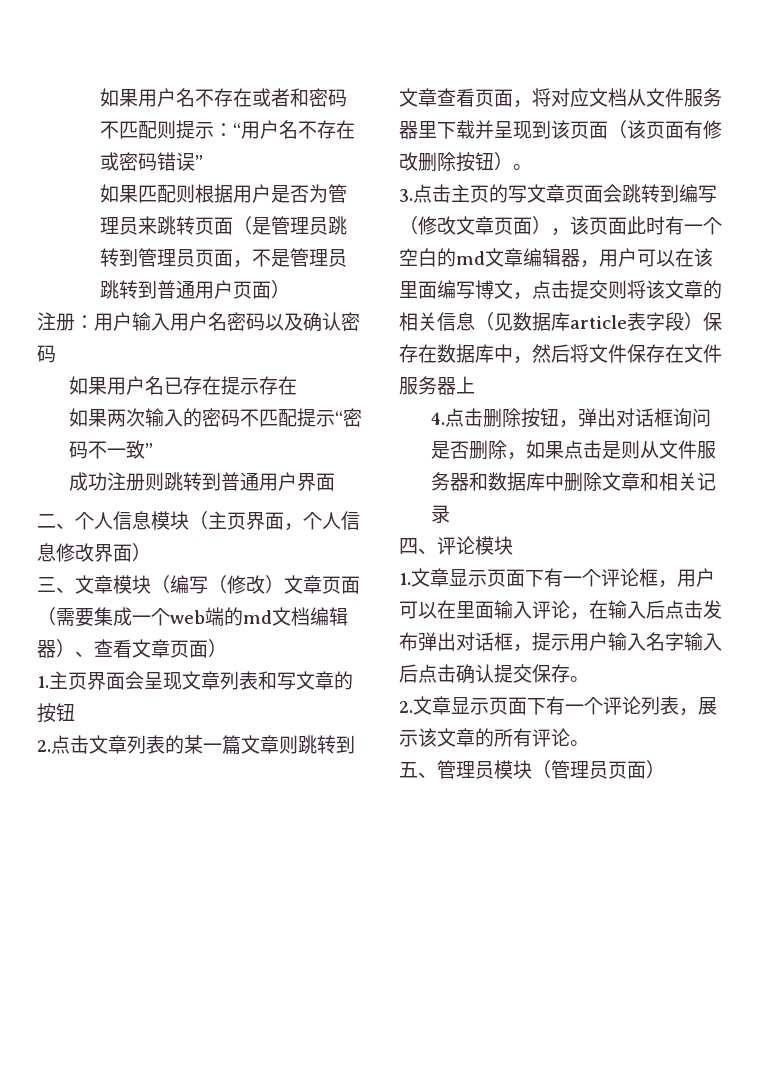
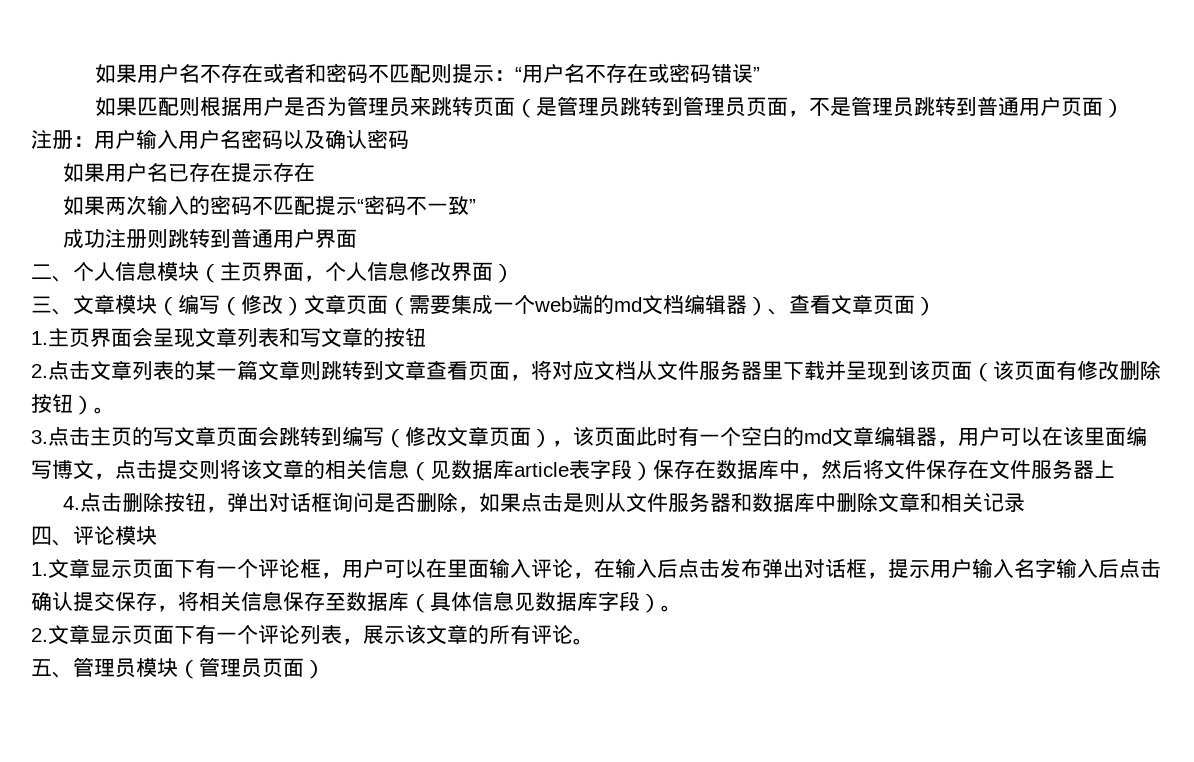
- 1.文章显示页面下有一个评论框，用户可以在里面输入评论，在输入后点击发布弹出对话框，提示用户输入名字输入后点击确认提交保存。
+ 1.文章显示页面下有一个评论框，用户可以在里面输入评论，在输入后点击发布弹出对话框，提示用户输入名字输入后点击确认提交保存，将相关信息保存至数据库（具体信息见数据库字段）。

